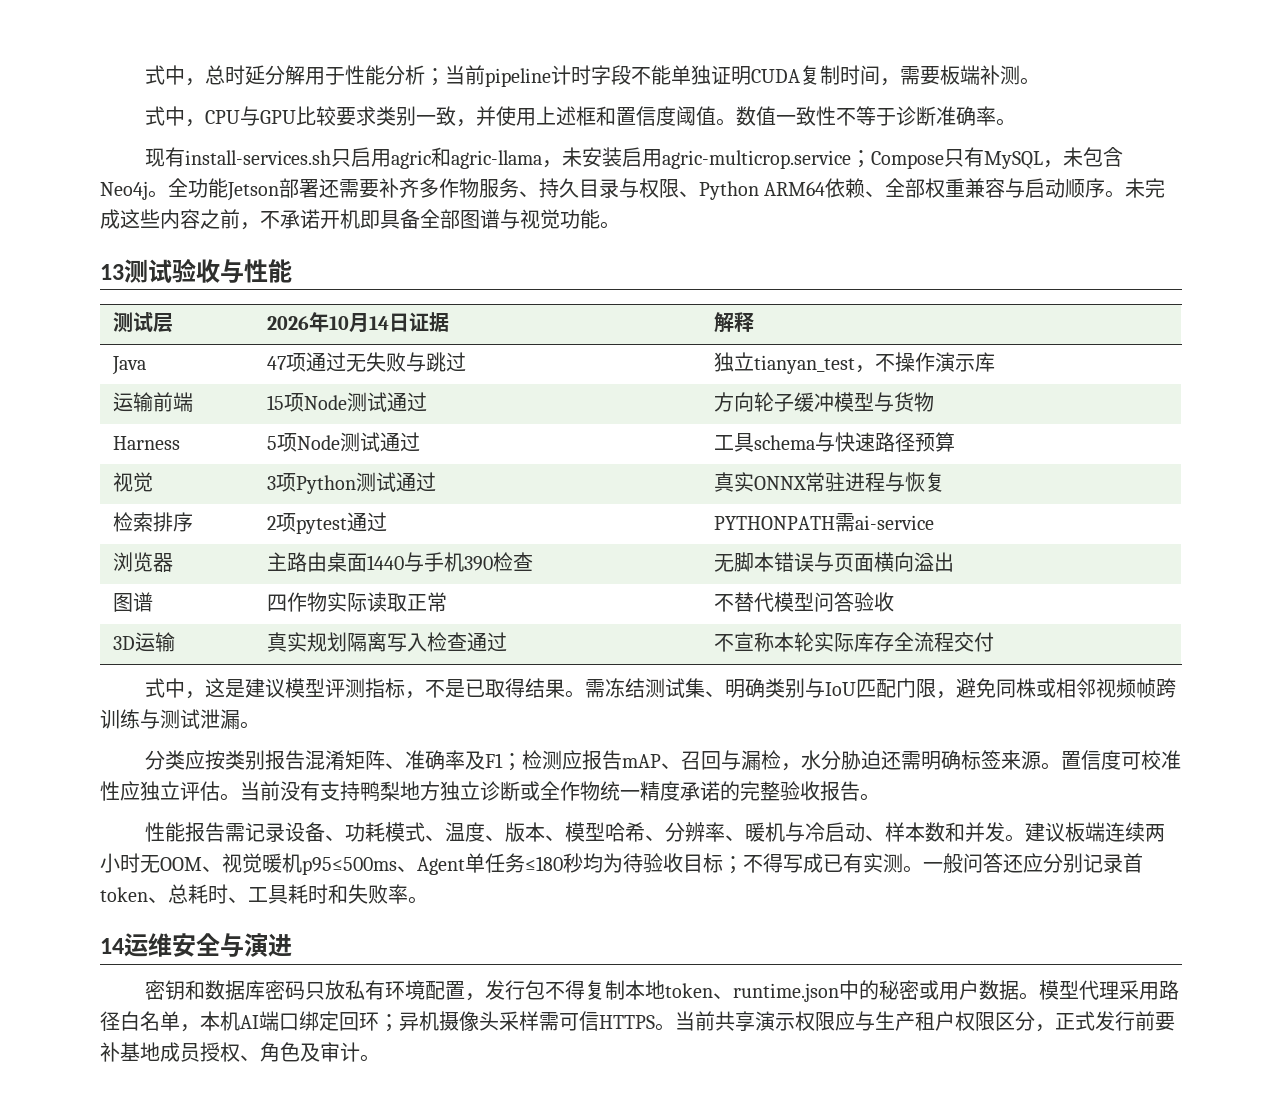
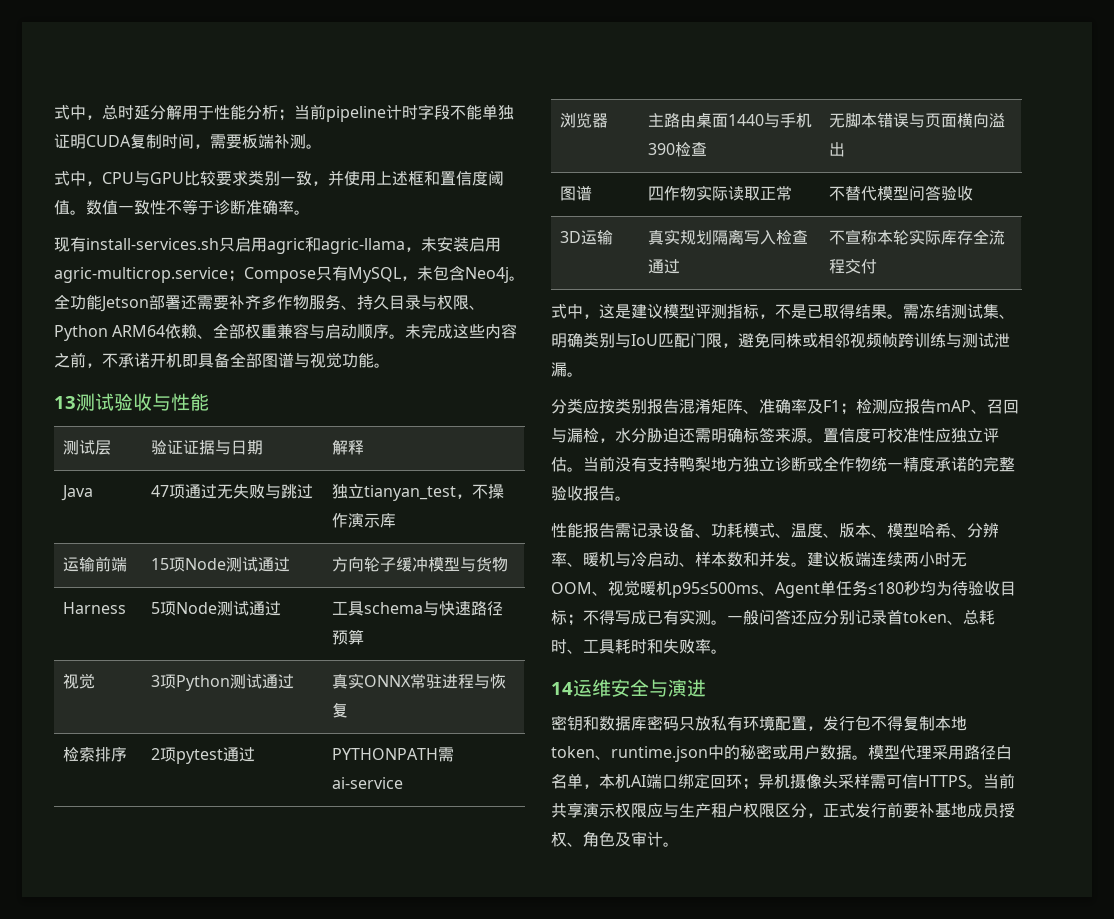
- 测试层 | 2026年10月14日证据 | 解释
+ 测试层 | 验证证据与日期 | 解释

